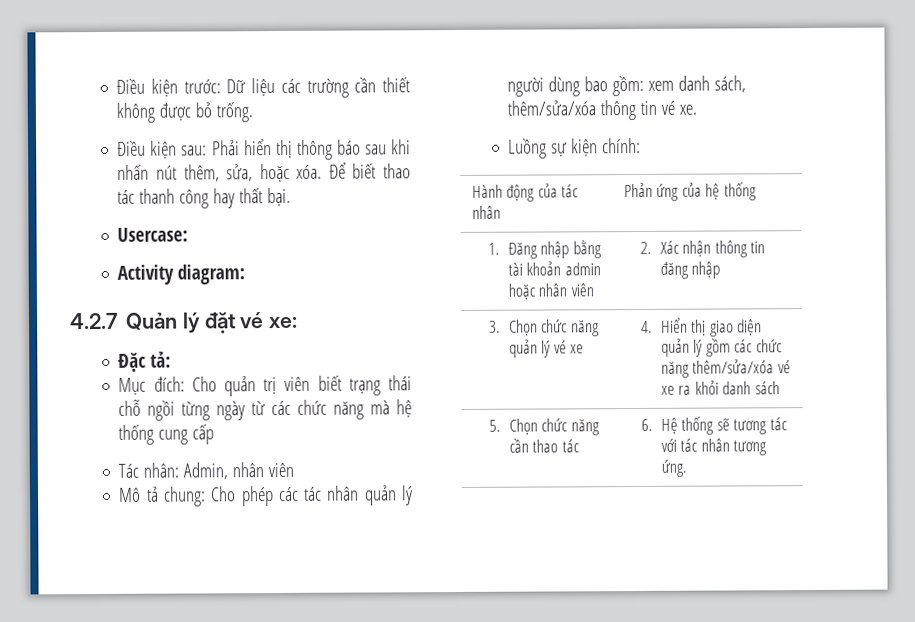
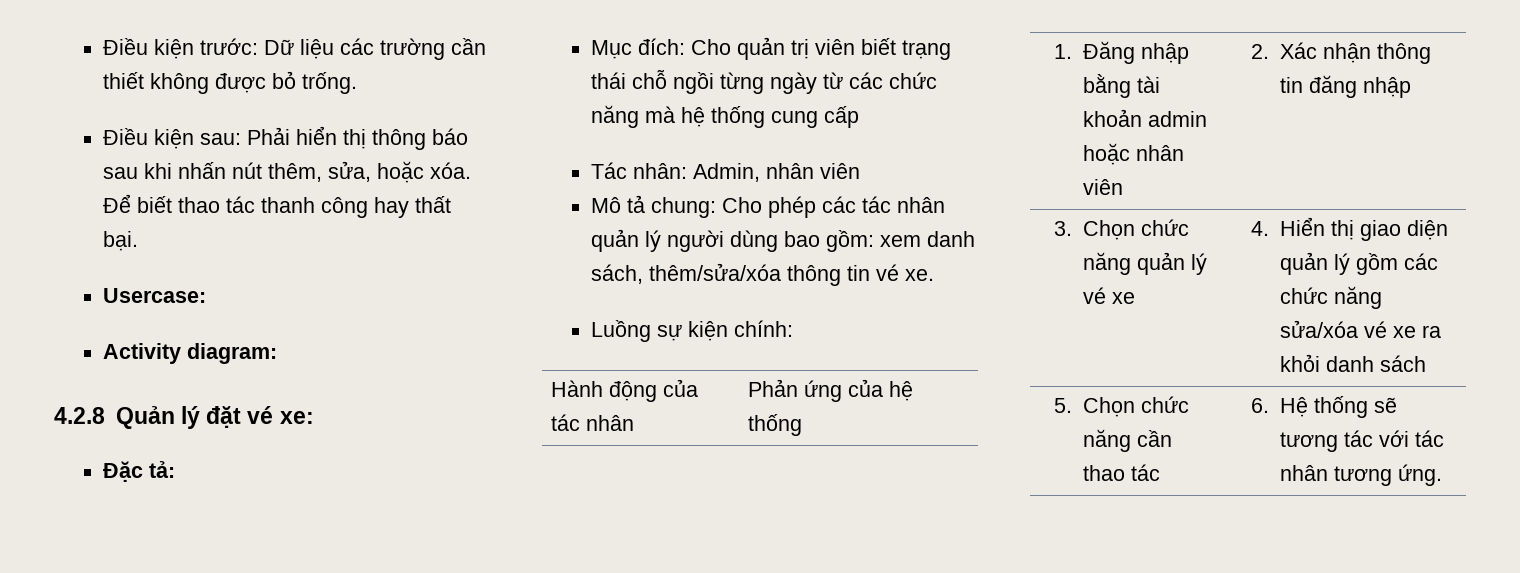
- 4.2.7 Quản lý đặt vé xe:
+ 4.2.8 Quản lý đặt vé xe:
- 3. Chọn chức năng quản lý vé xe | 4. Hiển thị giao diện quản lý gồm các chức năng thêm/sửa/xóa vé xe ra khỏi danh sách
+ 3. Chọn chức năng quản lý vé xe | 4. Hiển thị giao diện quản lý gồm các chức năng sửa/xóa vé xe ra khỏi danh sách

